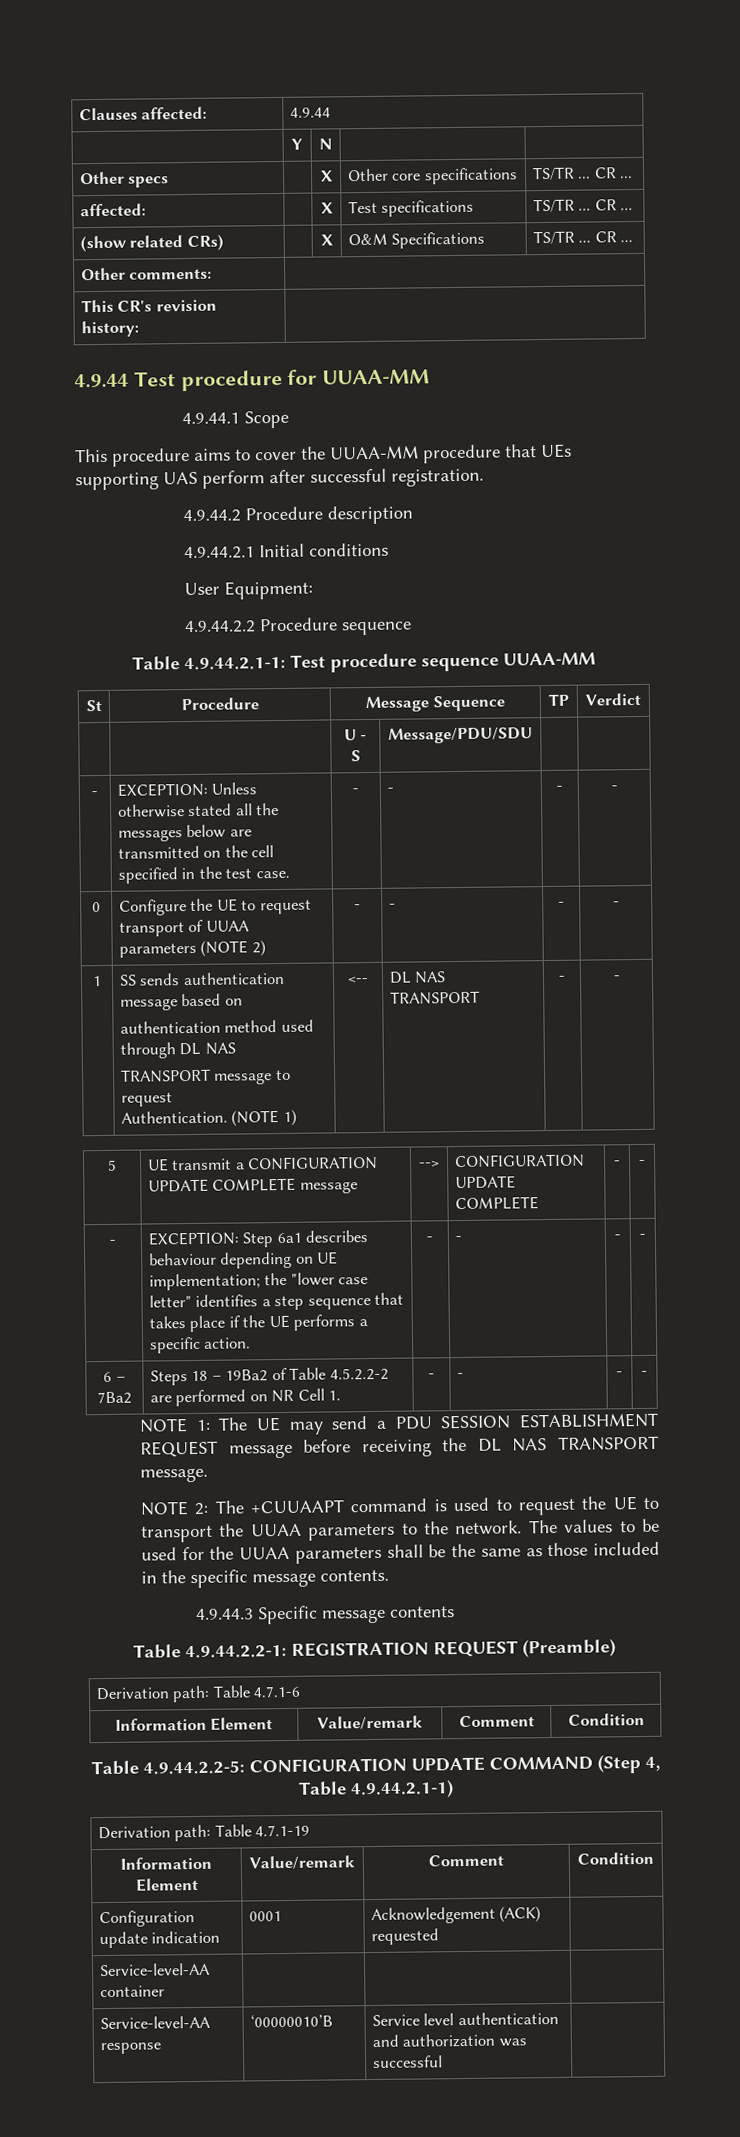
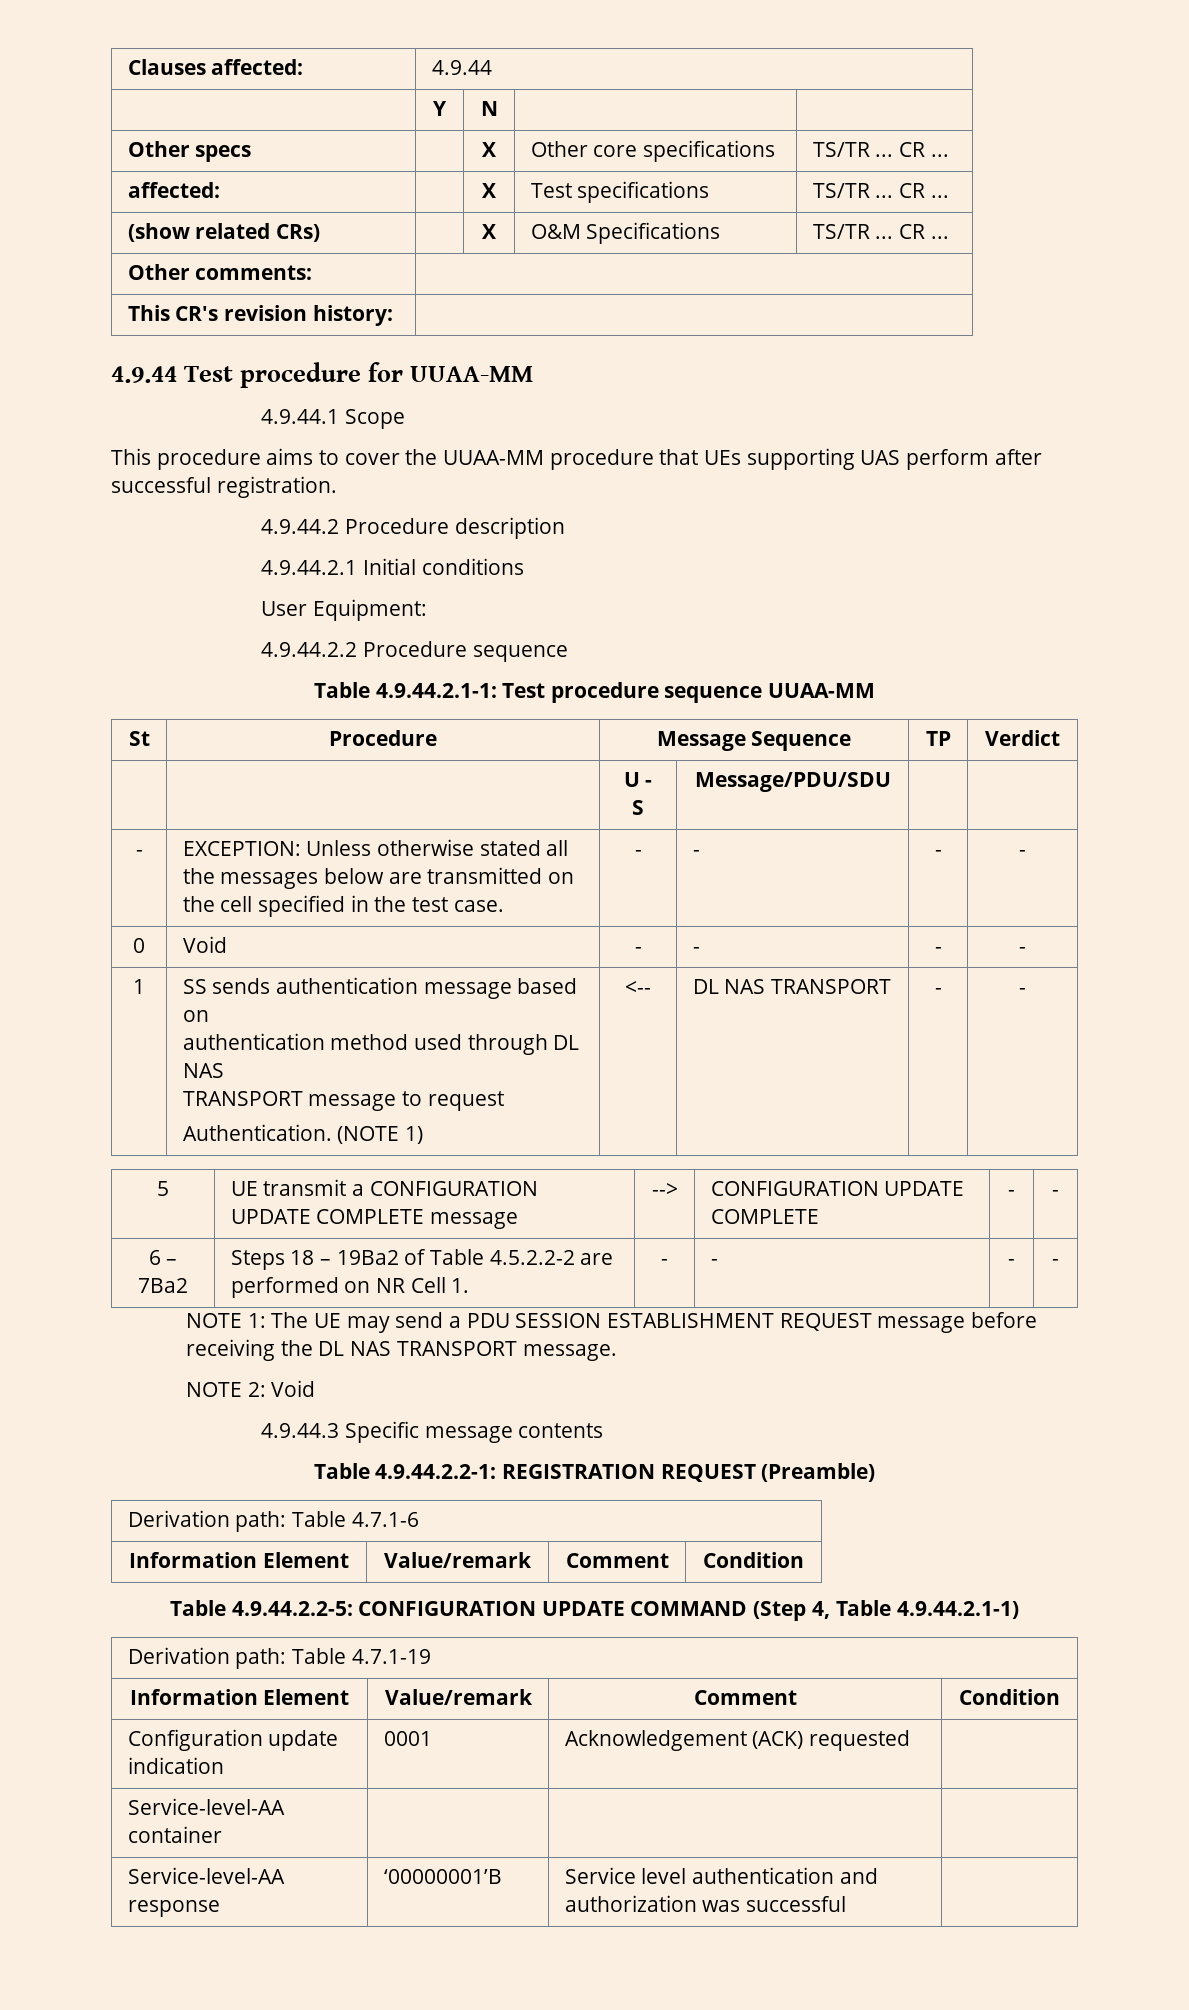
- 0 | Configure the UE to request transport of UUAA parameters (NOTE 2) | - | - | - | -
+ 0 | Void | - | - | - | -
- - | EXCEPTION: Step 6a1 describes behaviour depending on UE implementation; the "lower case letter" identifies a step sequence that takes place if the UE performs a specific action. | - | - | - | -
- NOTE 2: The +CUUAAPT command is used to request the UE to transport the UUAA parameters to the network. The values to be used for the UUAA parameters shall be the same as those included in the specific message contents.
+ NOTE 2: Void
- Service-level-AA response | ‘00000010’B | Service level authentication and authorization was successful |
+ Service-level-AA response | ‘00000001’B | Service level authentication and authorization was successful |

